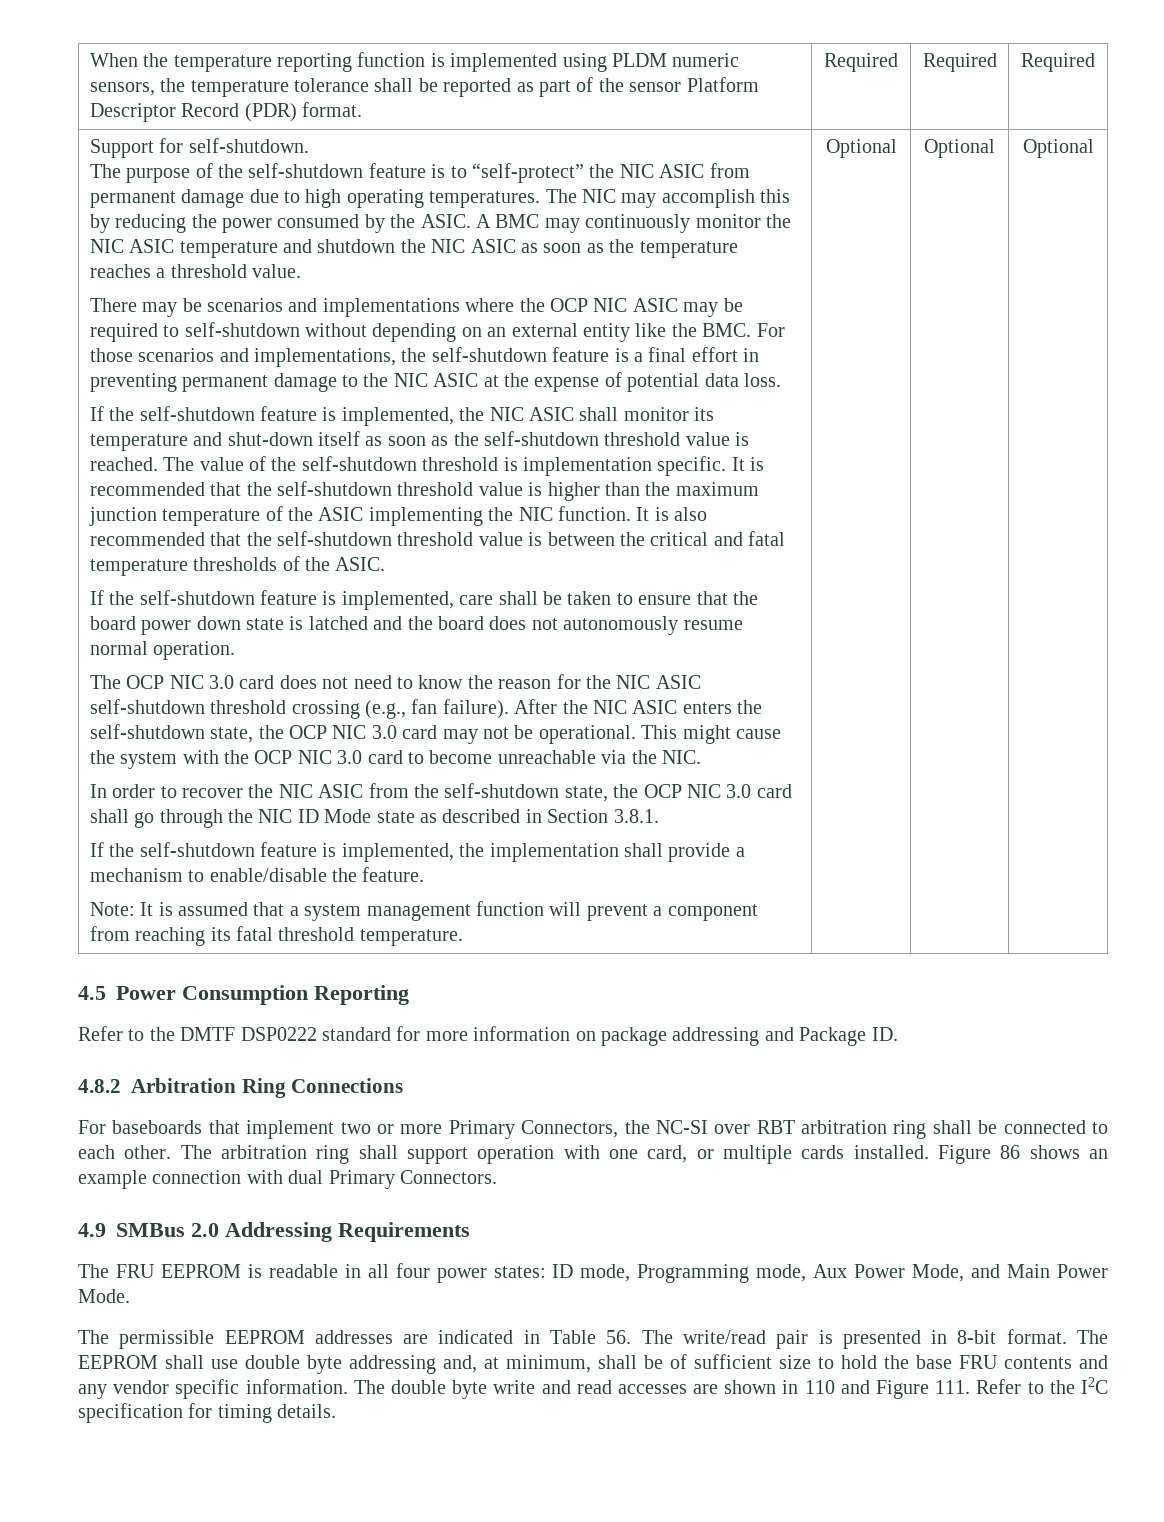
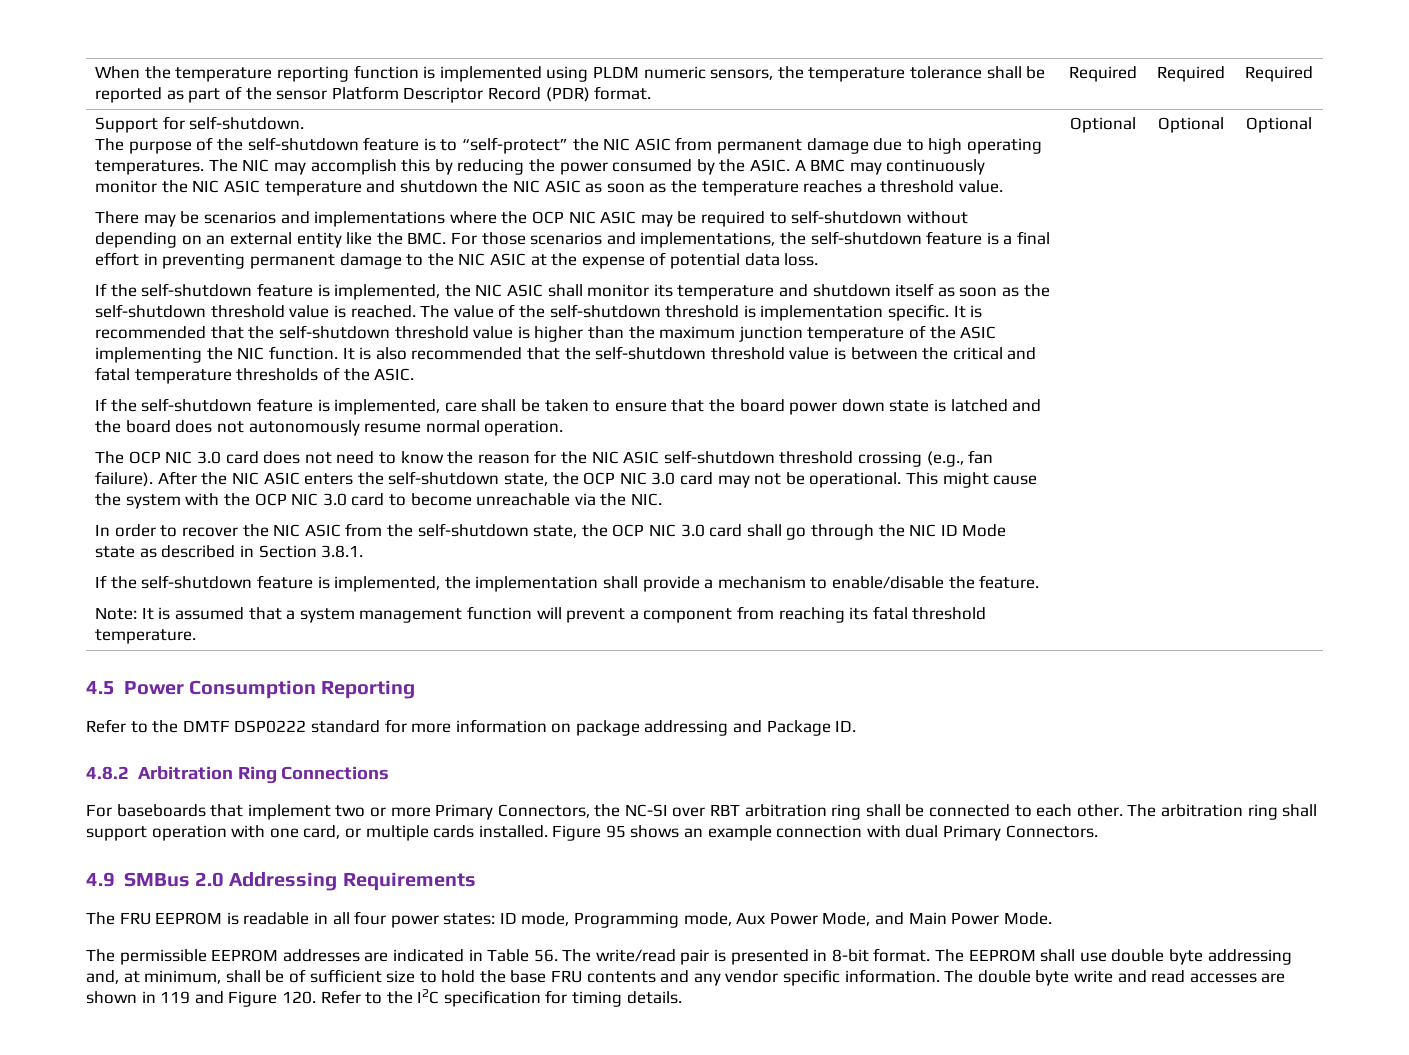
- If the self-shutdown feature is implemented, the NIC ASIC shall monitor its temperature and shut-down itself as soon as the self-shutdown threshold value is reached.
+ If the self-shutdown feature is implemented, the NIC ASIC shall monitor its temperature and shutdown itself as soon as the self-shutdown threshold value is reached.
- Figure 86 shows an example connection with dual Primary Connectors.
+ Figure 95 shows an example connection with dual Primary Connectors.
- The double byte write and read accesses are shown in 110 and Figure 111. Refer to the I2C specification for timing details.
+ The double byte write and read accesses are shown in 119 and Figure 120. Refer to the I2C specification for timing details.

